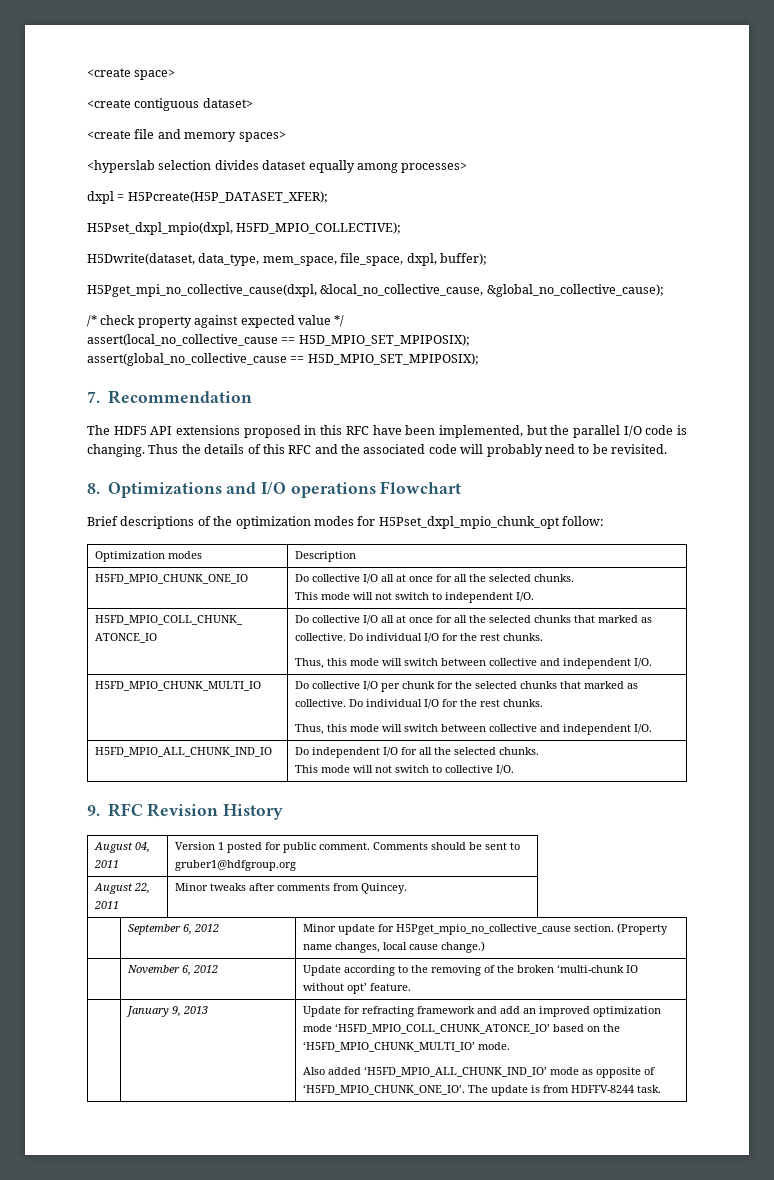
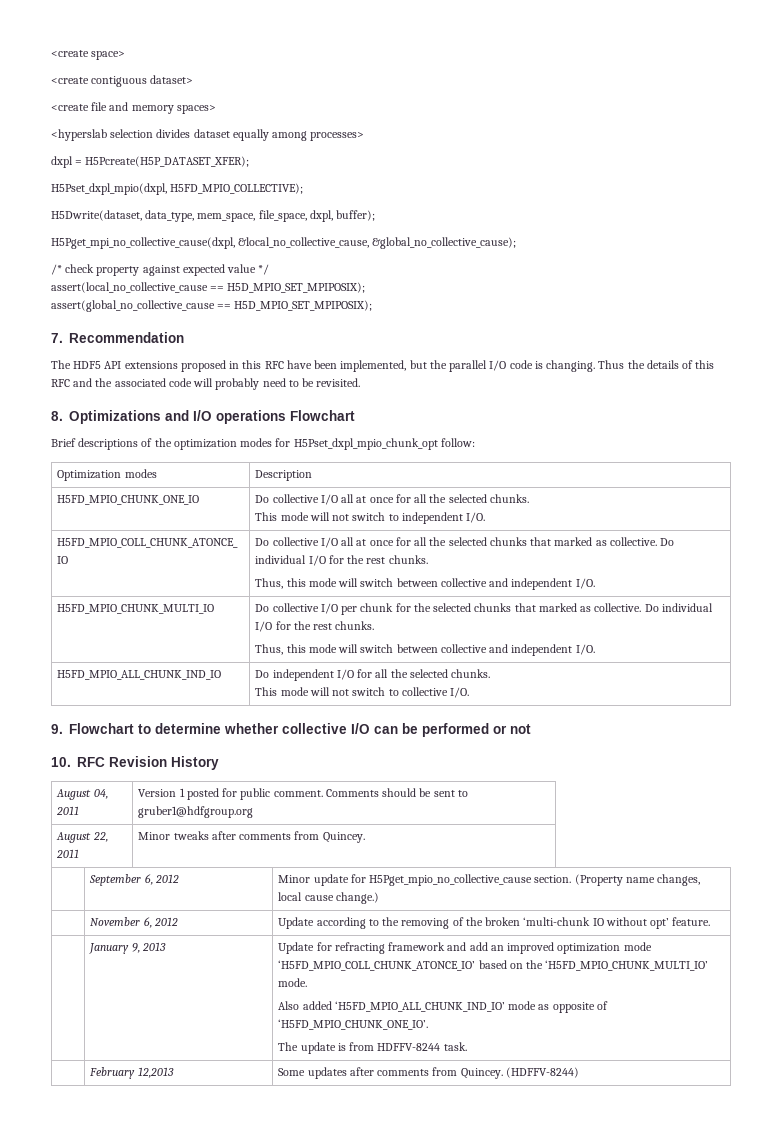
- 9. RFC Revision History
+ 9. Flowchart to determine whether collective I/O can be performed or not
+ 10. RFC Revision History
  | January 9, 2013 | Update for refracting framework and add an improved optimization mode ‘H5FD_MPIO_COLL_CHUNK_ATONCE_IO’ based on the ‘H5FD_MPIO_CHUNK_MULTI_IO’ mode.
- Also added ‘H5FD_MPIO_ALL_CHUNK_IND_IO’ mode as opposite of ‘H5FD_MPIO_CHUNK_ONE_IO’. The update is from HDFFV-8244 task.
+ Also added ‘H5FD_MPIO_ALL_CHUNK_IND_IO’ mode as opposite of ‘H5FD_MPIO_CHUNK_ONE_IO’.
+ The update is from HDFFV-8244 task.
+ | February 12,2013 | Some updates after comments from Quincey. (HDFFV-8244)

